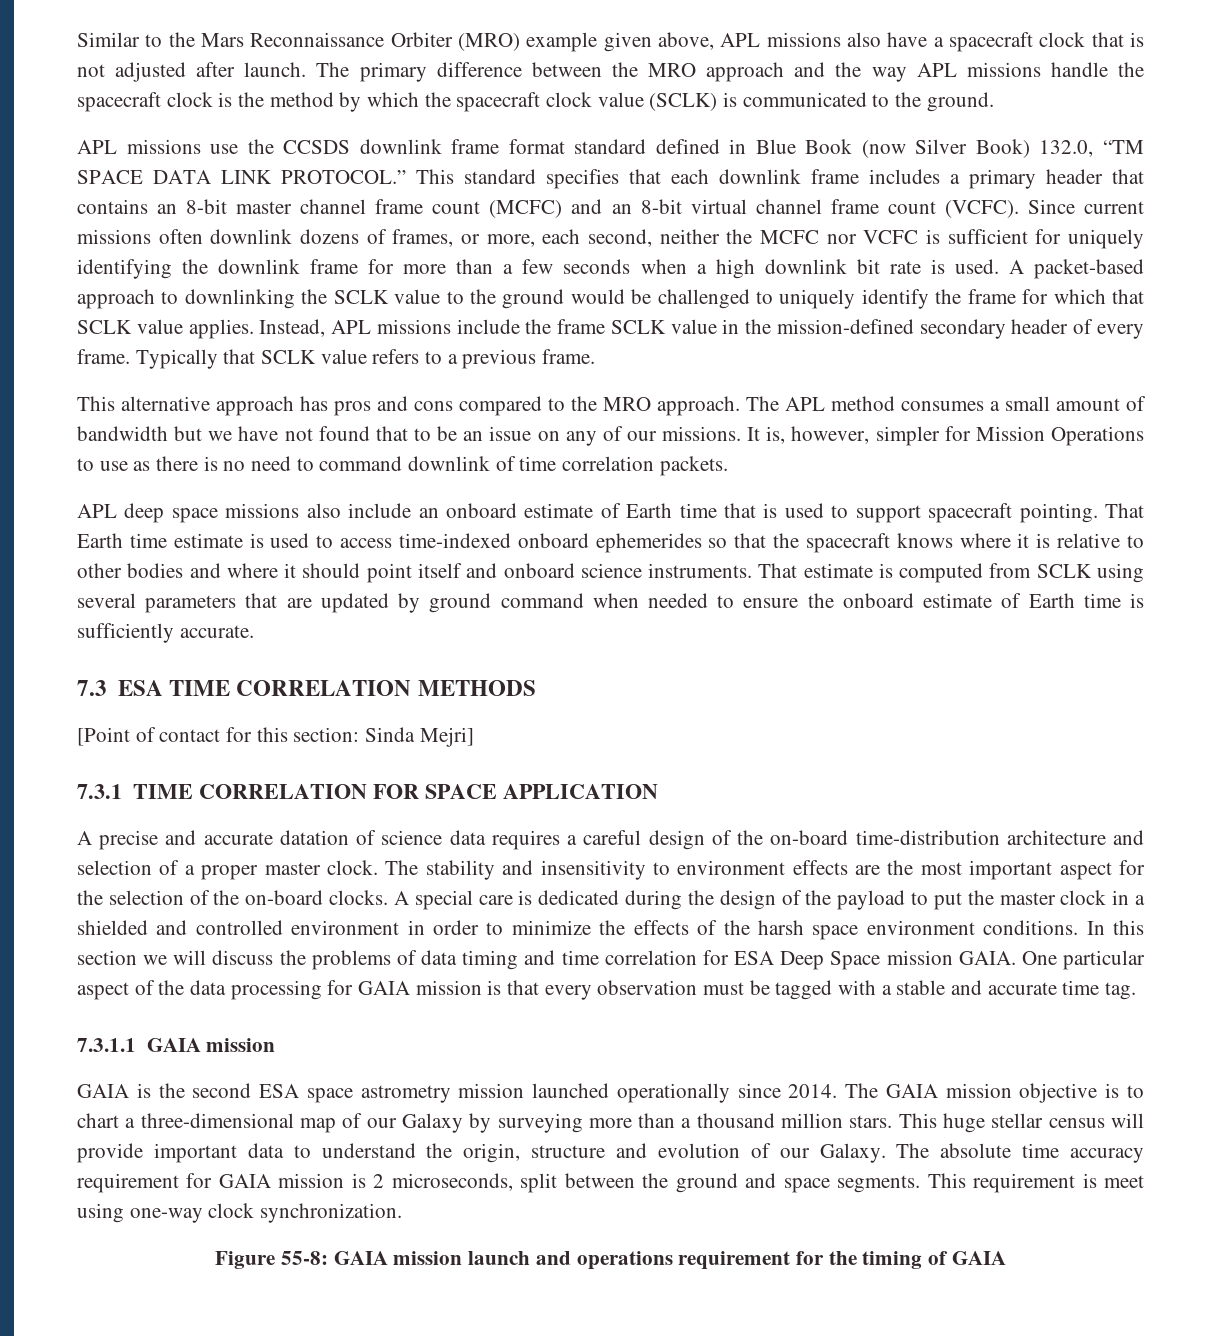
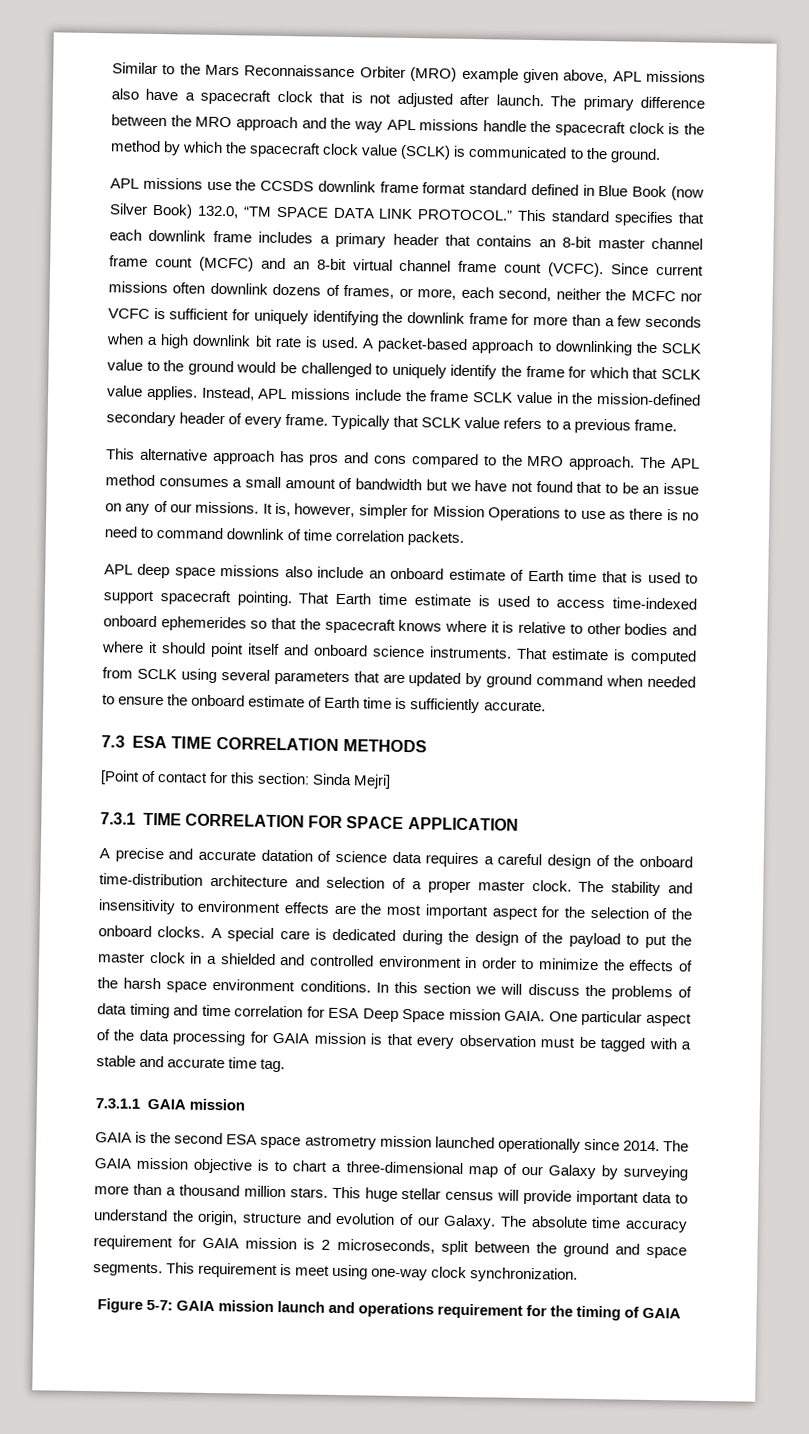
- A precise and accurate datation of science data requires a careful design of the on-board time-distribution architecture and selection of a proper master clock.
+ A precise and accurate datation of science data requires a careful design of the onboard time-distribution architecture and selection of a proper master clock.
- The stability and insensitivity to environment effects are the most important aspect for the selection of the on-board clocks.
+ The stability and insensitivity to environment effects are the most important aspect for the selection of the onboard clocks.
- Figure 55-8: GAIA mission launch and operations requirement for the timing of GAIA
+ Figure 5-7: GAIA mission launch and operations requirement for the timing of GAIA

